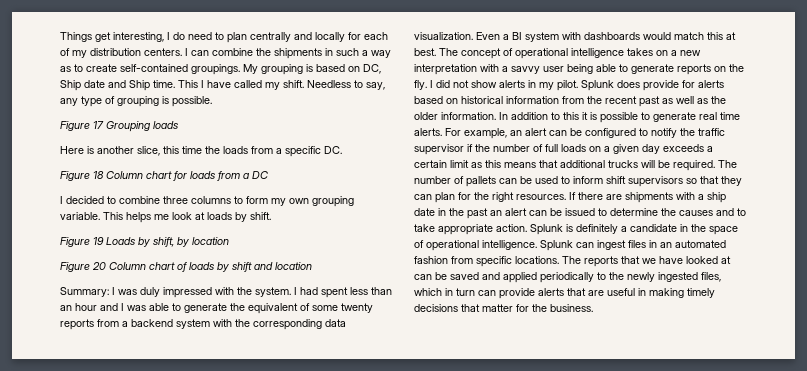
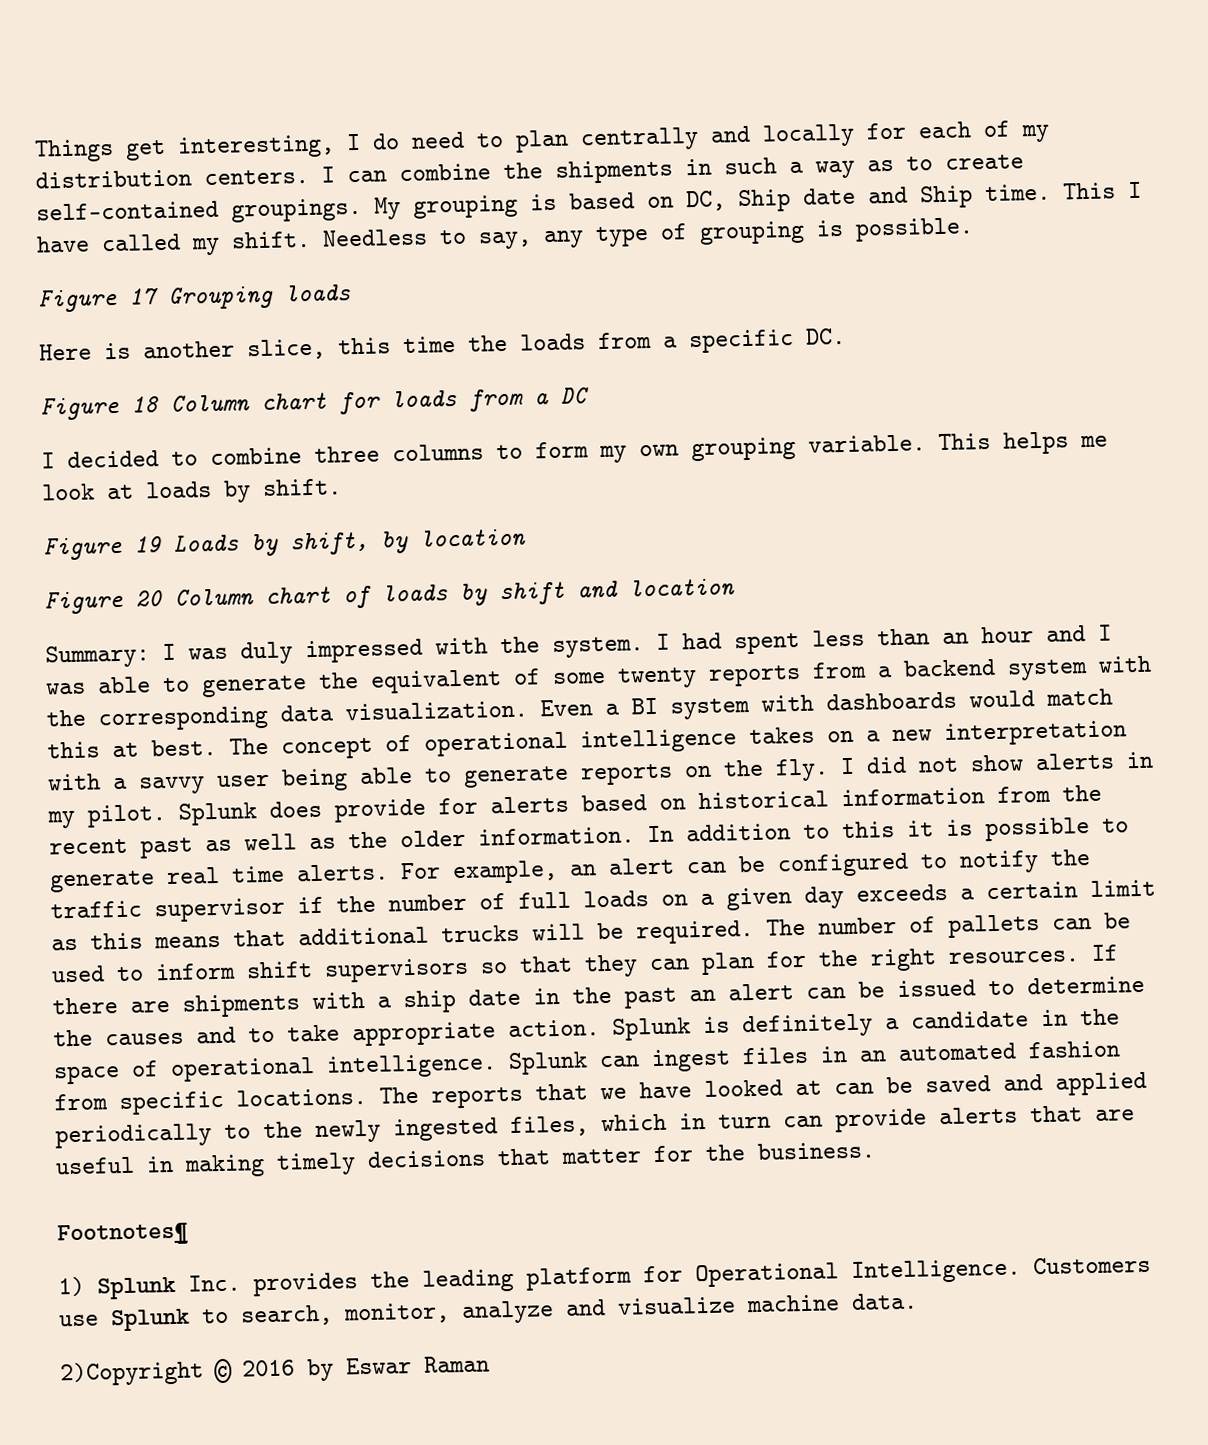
+ Footnotes¶
+ 1) Splunk Inc. provides the leading platform for Operational Intelligence. Customers use Splunk to search, monitor, analyze and visualize machine data.
+ 2)Copyright © 2016 by Eswar Raman

